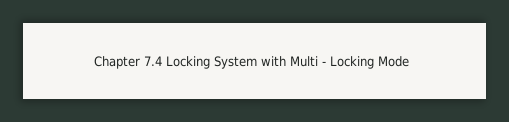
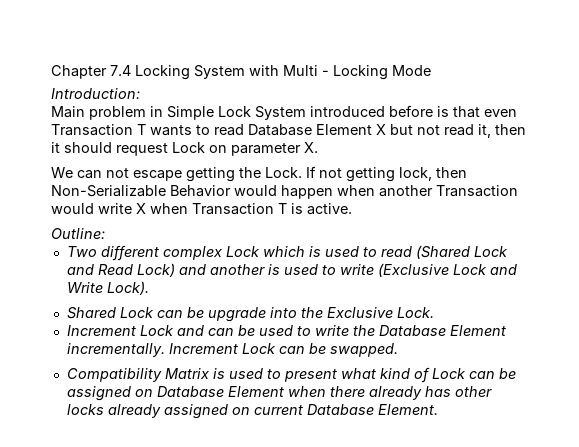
+ Introduction:
+ Main problem in Simple Lock System introduced before is that even Transaction T wants to read Database Element X but not read it, then it should request Lock on parameter X.
+ We can not escape getting the Lock. If not getting lock, then Non-Serializable Behavior would happen when another Transaction would write X when Transaction T is active.
+ Outline:
+ Two different complex Lock which is used to read (Shared Lock and Read Lock) and another is used to write (Exclusive Lock and Write Lock).
+ Shared Lock can be upgrade into the Exclusive Lock.
+ Increment Lock and can be used to write the Database Element incrementally. Increment Lock can be swapped.
+ Compatibility Matrix is used to present what kind of Lock can be assigned on Database Element when there already has other locks already assigned on current Database Element.

